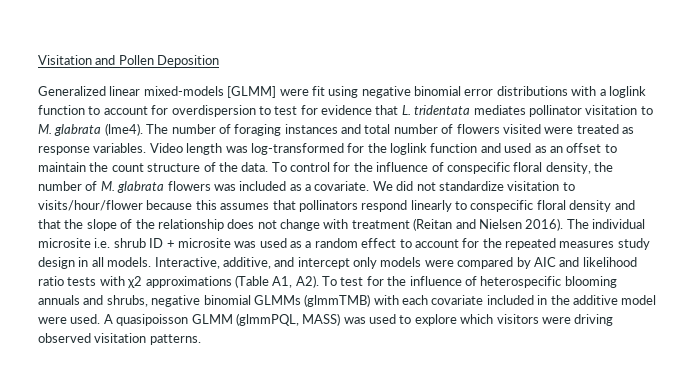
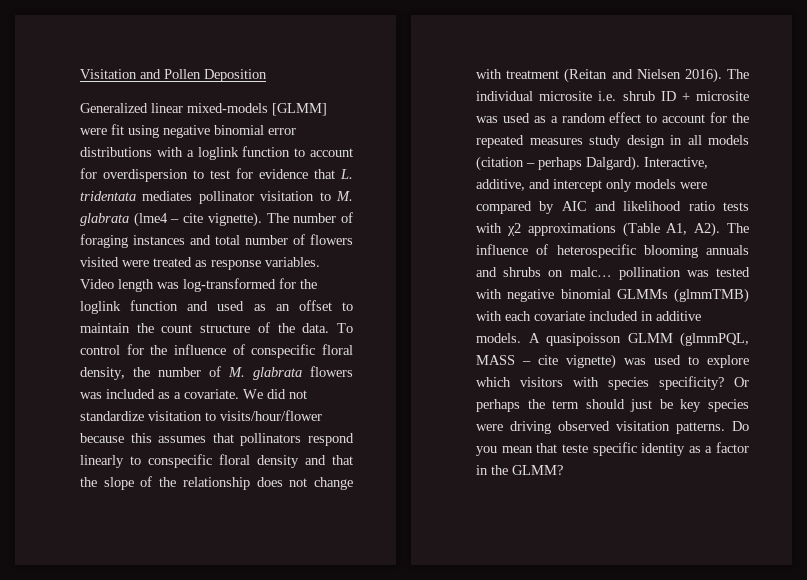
- Generalized linear mixed-models [GLMM] were fit using negative binomial error distributions with a loglink function to account for overdispersion to test for evidence that L. tridentata mediates pollinator visitation to M. glabrata (lme4).
+ Generalized linear mixed-models [GLMM] were fit using negative binomial error distributions with a loglink function to account for overdispersion to test for evidence that L. tridentata mediates pollinator visitation to M. glabrata (lme4 – cite vignette).
- The individual microsite i.e. shrub ID + microsite was used as a random effect to account for the repeated measures study design in all models.
+ The individual microsite i.e. shrub ID + microsite was used as a random effect to account for the repeated measures study design in all models (citation – perhaps Dalgard).
- Interactive, additive, and intercept only models were compared by AIC and likelihood ratio tests with χ2 approximations (Table A1, A2). To test for the influence of heterospecific blooming annuals and shrubs, negative binomial GLMMs (glmmTMB) with each covariate included in the additive model were used. A quasipoisson GLMM (glmmPQL, MASS) was used to explore which visitors were driving observed visitation patterns.
+ Interactive, additive, and intercept only models were compared by AIC and likelihood ratio tests with χ2 approximations (Table A1, A2). The influence of heterospecific blooming annuals and shrubs on malc… pollination was tested with negative binomial GLMMs (glmmTMB) with each covariate included in additive models. A quasipoisson GLMM (glmmPQL, MASS – cite vignette) was used to explore which visitors with species specificity? Or perhaps the term should just be key species were driving observed visitation patterns.
+ Do you mean that teste specific identity as a factor in the GLMM?

